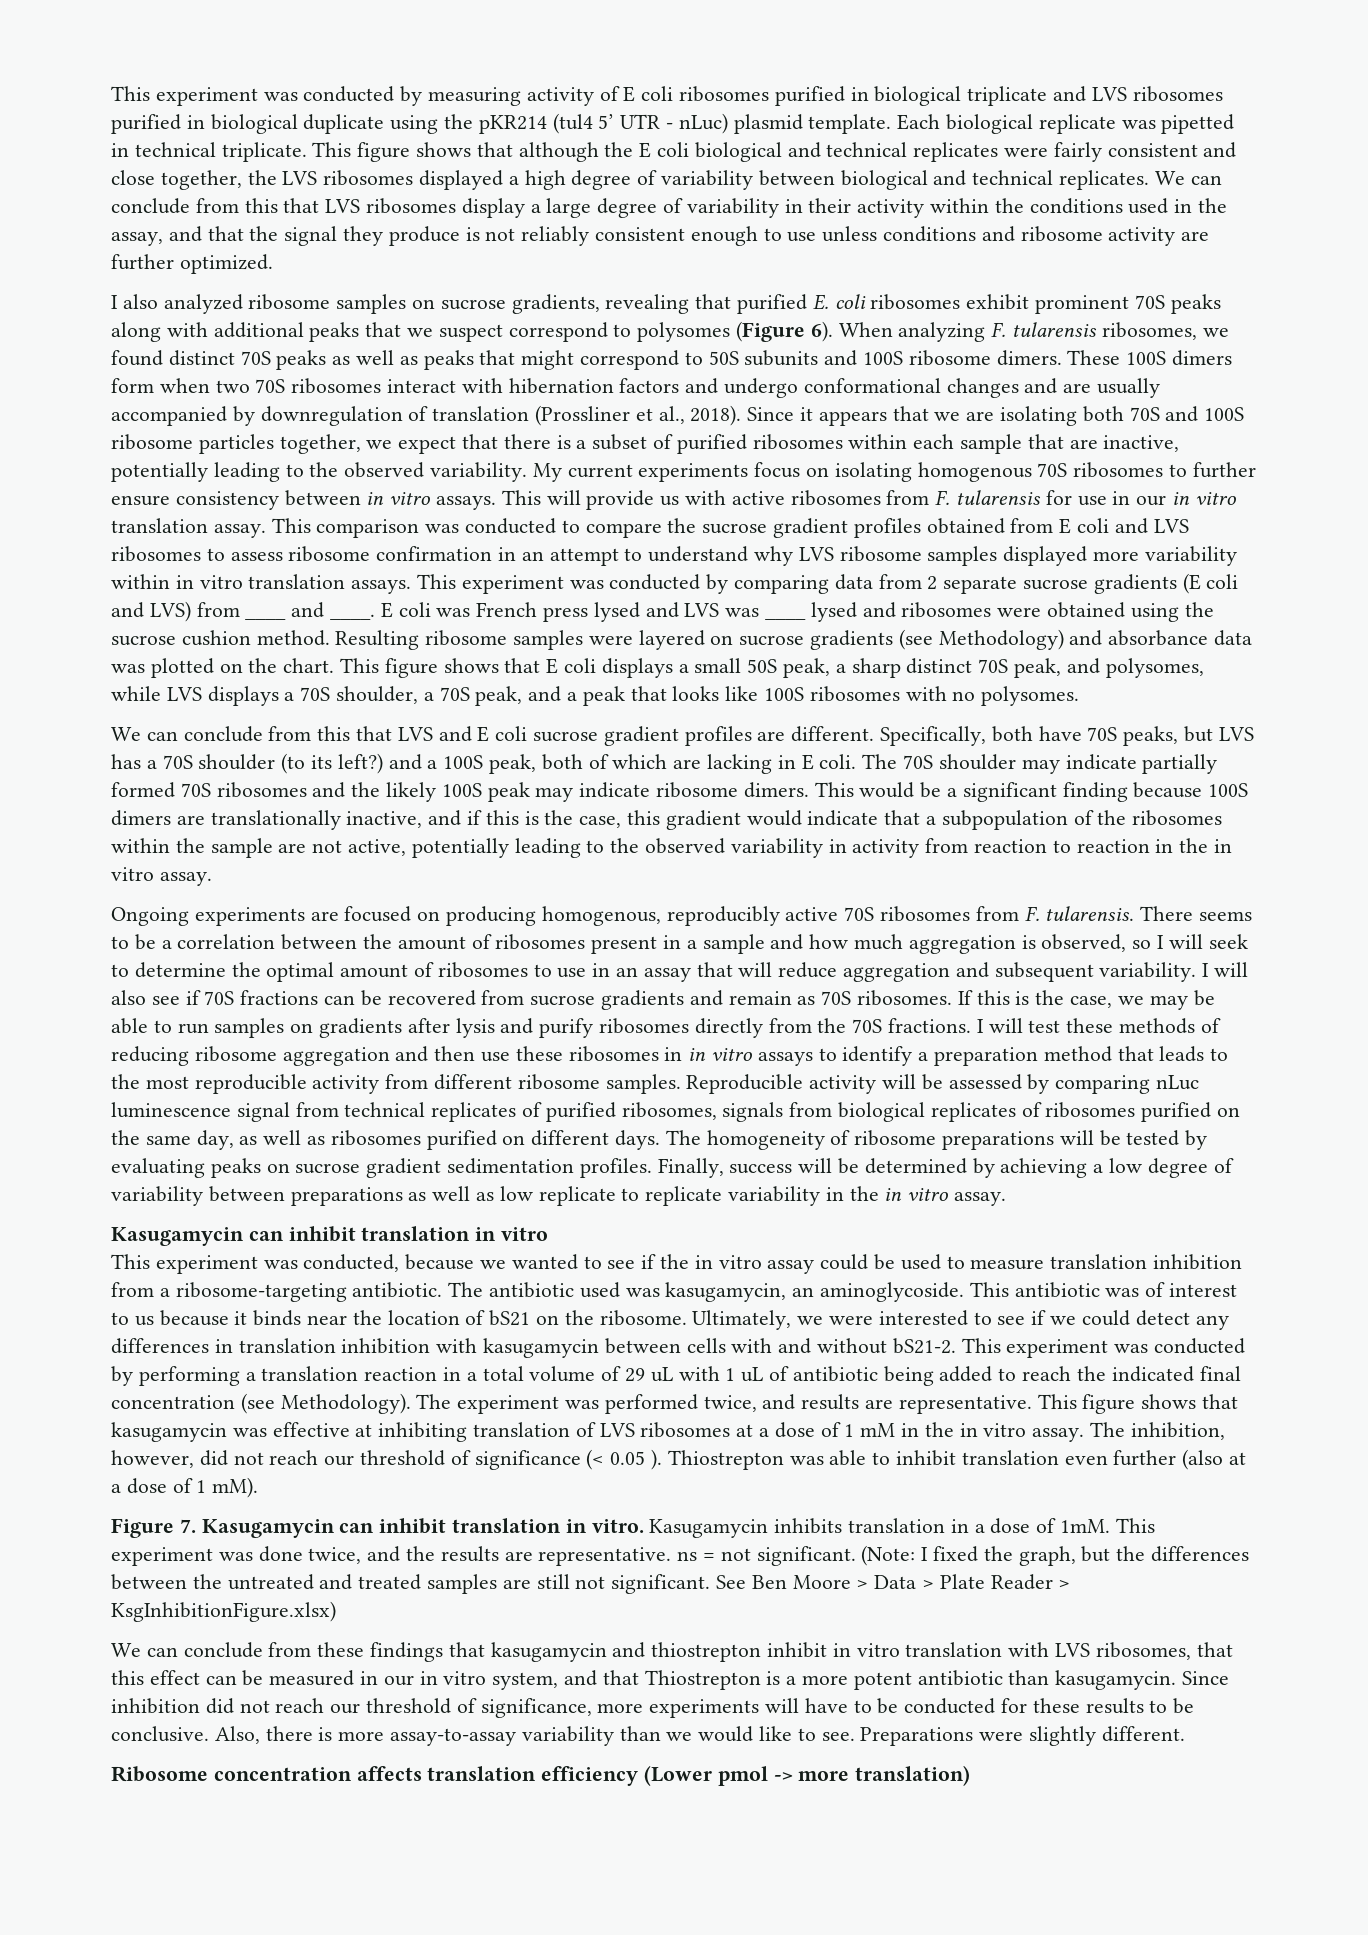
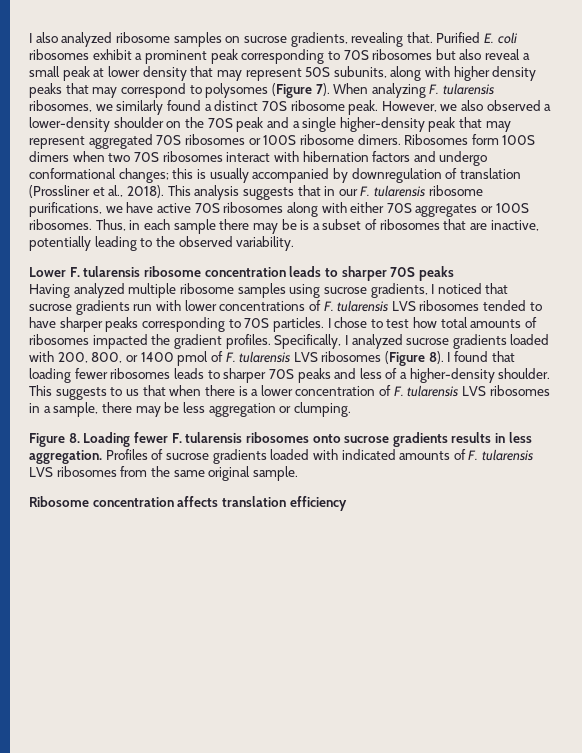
- This experiment was conducted by measuring activity of E coli ribosomes purified in biological triplicate and LVS ribosomes purified in biological duplicate using the pKR214 (tul4 5’ UTR - nLuc) plasmid template. Each biological replicate was pipetted in technical triplicate. This figure shows that although the E coli biological and technical replicates were fairly consistent and close together, the LVS ribosomes displayed a high degree of variability between biological and technical replicates. We can conclude from this that LVS ribosomes display a large degree of variability in their activity within the conditions used in the assay, and that the signal they produce is not reliably consistent enough to use unless conditions and ribosome activity are further optimized.
- I also analyzed ribosome samples on sucrose gradients, revealing that purified E. coli ribosomes exhibit prominent 70S peaks along with additional peaks that we suspect correspond to polysomes (Figure 6).
+ I also analyzed ribosome samples on sucrose gradients, revealing that. Purified E. coli ribosomes exhibit a prominent peak corresponding to 70S ribosomes but also reveal a small peak at lower density that may represent 50S subunits, along with higher density peaks that may correspond to polysomes (Figure 7).
- When analyzing F. tularensis ribosomes, we found distinct 70S peaks as well as peaks that might correspond to 50S subunits and 100S ribosome dimers.
+ When analyzing F. tularensis ribosomes, we similarly found a distinct 70S ribosome peak. However, we also observed a lower-density shoulder on the 70S peak and a single higher-density peak that may represent aggregated 70S ribosomes or 100S ribosome dimers.
- These 100S dimers form when two 70S ribosomes interact with hibernation factors and undergo conformational changes and are usually accompanied by downregulation of translation (Prossliner et al., 2018).
+ Ribosomes form 100S dimers when two 70S ribosomes interact with hibernation factors and undergo conformational changes; this is usually accompanied by downregulation of translation (Prossliner et al., 2018).
- Since it appears that we are isolating both 70S and 100S ribosome particles together, we expect that there is a subset of purified ribosomes within each sample that are inactive, potentially leading to the observed variability. My current experiments focus on isolating homogenous 70S ribosomes to further ensure consistency between in vitro assays. This will provide us with active ribosomes from F. tularensis for use in our in vitro translation assay. This comparison was conducted to compare the sucrose gradient profiles obtained from E coli and LVS ribosomes to assess ribosome confirmation in an attempt to understand why LVS ribosome samples displayed more variability within in vitro translation assays. This experiment was conducted by comparing data from 2 separate sucrose gradients (E coli and LVS) from ____ and ____. E coli was French press lysed and LVS was ____ lysed and ribosomes were obtained using the sucrose cushion method. Resulting ribosome samples were layered on sucrose gradients (see Methodology) and absorbance data was plotted on the chart. This figure shows that E coli displays a small 50S peak, a sharp distinct 70S peak, and polysomes, while LVS displays a 70S shoulder, a 70S peak, and a peak that looks like 100S ribosomes with no polysomes.
- We can conclude from this that LVS and E coli sucrose gradient profiles are different. Specifically, both have 70S peaks, but LVS has a 70S shoulder (to its left?) and a 100S peak, both of which are lacking in E coli. The 70S shoulder may indicate partially formed 70S ribosomes and the likely 100S peak may indicate ribosome dimers. This would be a significant finding because 100S dimers are translationally inactive, and if this is the case, this gradient would indicate that a subpopulation of the ribosomes within the sample are not active, potentially leading to the observed variability in activity from reaction to reaction in the in vitro assay.
- Ongoing experiments are focused on producing homogenous, reproducibly active 70S ribosomes from F. tularensis. There seems to be a correlation between the amount of ribosomes present in a sample and how much aggregation is observed, so I will seek to determine the optimal amount of ribosomes to use in an assay that will reduce aggregation and subsequent variability. I will also see if 70S fractions can be recovered from sucrose gradients and remain as 70S ribosomes. If this is the case, we may be able to run samples on gradients after lysis and purify ribosomes directly from the 70S fractions. I will test these methods of reducing ribosome aggregation and then use these ribosomes in in vitro assays to identify a preparation method that leads to the most reproducible activity from different ribosome samples. Reproducible activity will be assessed by comparing nLuc luminescence signal from technical replicates of purified ribosomes, signals from biological replicates of ribosomes purified on the same day, as well as ribosomes purified on different days. The homogeneity of ribosome preparations will be tested by evaluating peaks on sucrose gradient sedimentation profiles. Finally, success will be determined by achieving a low degree of variability between preparations as well as low replicate to replicate variability in the in vitro assay.
- Kasugamycin can inhibit translation in vitro
- This experiment was conducted, because we wanted to see if the in vitro assay could be used to measure translation inhibition from a ribosome-targeting antibiotic. The antibiotic used was kasugamycin, an aminoglycoside. This antibiotic was of interest to us because it binds near the location of bS21 on the ribosome. Ultimately, we were interested to see if we could detect any differences in translation inhibition with kasugamycin between cells with and without bS21-2. This experiment was conducted by performing a translation reaction in a total volume of 29 uL with 1 uL of antibiotic being added to reach the indicated final concentration (see Methodology). The experiment was performed twice, and results are representative. This figure shows that kasugamycin was effective at inhibiting translation of LVS ribosomes at a dose of 1 mM in the in vitro assay. The inhibition, however, did not reach our threshold of significance (< 0.05 ). Thiostrepton was able to inhibit translation even further (also at a dose of 1 mM).
- Figure 7. Kasugamycin can inhibit translation in vitro. Kasugamycin inhibits translation in a dose of 1mM. This experiment was done twice, and the results are representative. ns = not significant. (Note: I fixed the graph, but the differences between the untreated and treated samples are still not significant. See Ben Moore > Data > Plate Reader > KsgInhibitionFigure.xlsx)
- We can conclude from these findings that kasugamycin and thiostrepton inhibit in vitro translation with LVS ribosomes, that this effect can be measured in our in vitro system, and that Thiostrepton is a more potent antibiotic than kasugamycin. Since inhibition did not reach our threshold of significance, more experiments will have to be conducted for these results to be conclusive. Also, there is more assay-to-assay variability than we would like to see. Preparations were slightly different.
+ This analysis suggests that in our F. tularensis ribosome purifications, we have active 70S ribosomes along with either 70S aggregates or 100S ribosomes. Thus, in each sample there may be is a subset of ribosomes that are inactive, potentially leading to the observed variability.
+ Lower F. tularensis ribosome concentration leads to sharper 70S peaks
+ Having analyzed multiple ribosome samples using sucrose gradients, I noticed that sucrose gradients run with lower concentrations of F. tularensis LVS ribosomes tended to have sharper peaks corresponding to 70S particles. I chose to test how total amounts of ribosomes impacted the gradient profiles. Specifically, I analyzed sucrose gradients loaded with 200, 800, or 1400 pmol of F. tularensis LVS ribosomes (Figure 8). I found that loading fewer ribosomes leads to sharper 70S peaks and less of a higher-density shoulder. This suggests to us that when there is a lower concentration of F. tularensis LVS ribosomes in a sample, there may be less aggregation or clumping.
+ Figure 8. Loading fewer F. tularensis ribosomes onto sucrose gradients results in less aggregation. Profiles of sucrose gradients loaded with indicated amounts of F. tularensis LVS ribosomes from the same original sample.
- Ribosome concentration affects translation efficiency (Lower pmol -> more translation)
+ Ribosome concentration affects translation efficiency

